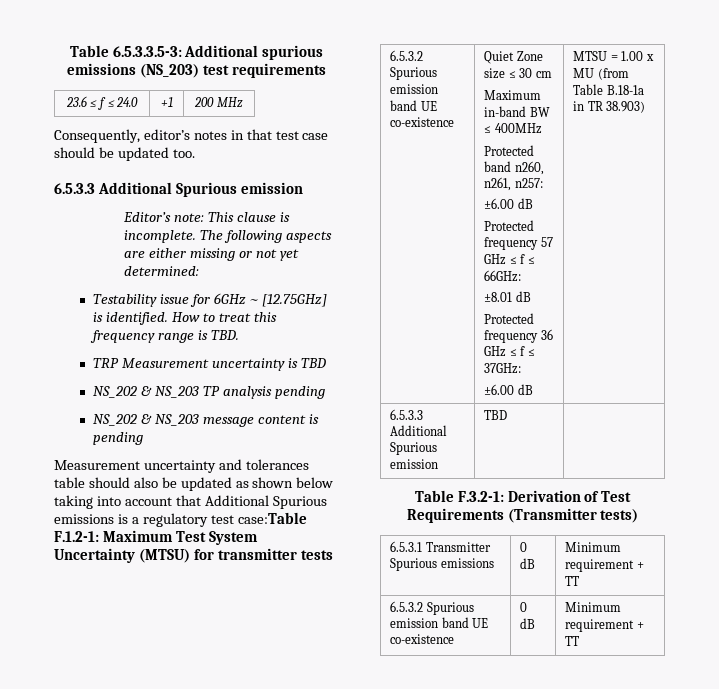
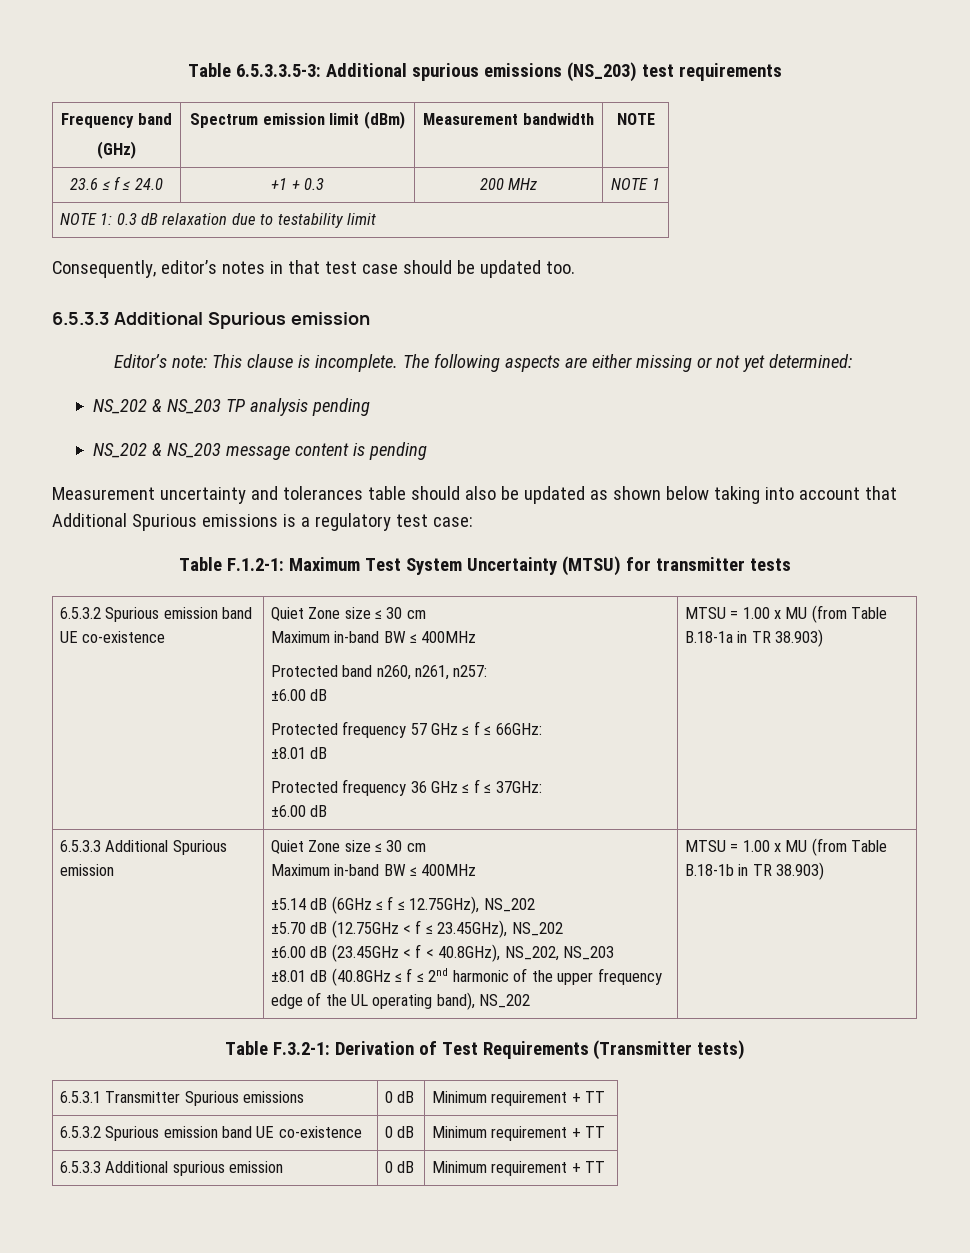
+ Frequency band
+ (GHz) | Spectrum emission limit (dBm) | Measurement bandwidth | NOTE
- 23.6 ≤ f ≤ 24.0 | +1 | 200 MHz
+ 23.6 ≤ f ≤ 24.0 | +1 + 0.3 | 200 MHz | NOTE 1
+ NOTE 1: 0.3 dB relaxation due to testability limit
- Testability issue for 6GHz ~ [12.75GHz] is identified. How to treat this frequency range is TBD.
- TRP Measurement uncertainty is TBD
- Measurement uncertainty and tolerances table should also be updated as shown below taking into account that Additional Spurious emissions is a regulatory test case:Table F.1.2-1: Maximum Test System Uncertainty (MTSU) for transmitter tests
+ Measurement uncertainty and tolerances table should also be updated as shown below taking into account that Additional Spurious emissions is a regulatory test case:
+ Table F.1.2-1: Maximum Test System Uncertainty (MTSU) for transmitter tests
- 6.5.3.3 Additional Spurious emission | TBD
+ 6.5.3.3 Additional Spurious emission | Quiet Zone size ≤ 30 cm
+ Maximum in-band BW ≤ 400MHz
+ ±5.14 dB (6GHz ≤ f ≤ 12.75GHz), NS_202
+ ±5.70 dB (12.75GHz < f ≤ 23.45GHz), NS_202
+ ±6.00 dB (23.45GHz < f < 40.8GHz), NS_202, NS_203
+ ±8.01 dB (40.8GHz ≤ f ≤ 2nd harmonic of the upper frequency edge of the UL operating band), NS_202 | MTSU = 1.00 x MU (from Table B.18-1b in TR 38.903)
+ 6.5.3.3 Additional spurious emission | 0 dB | Minimum requirement + TT

